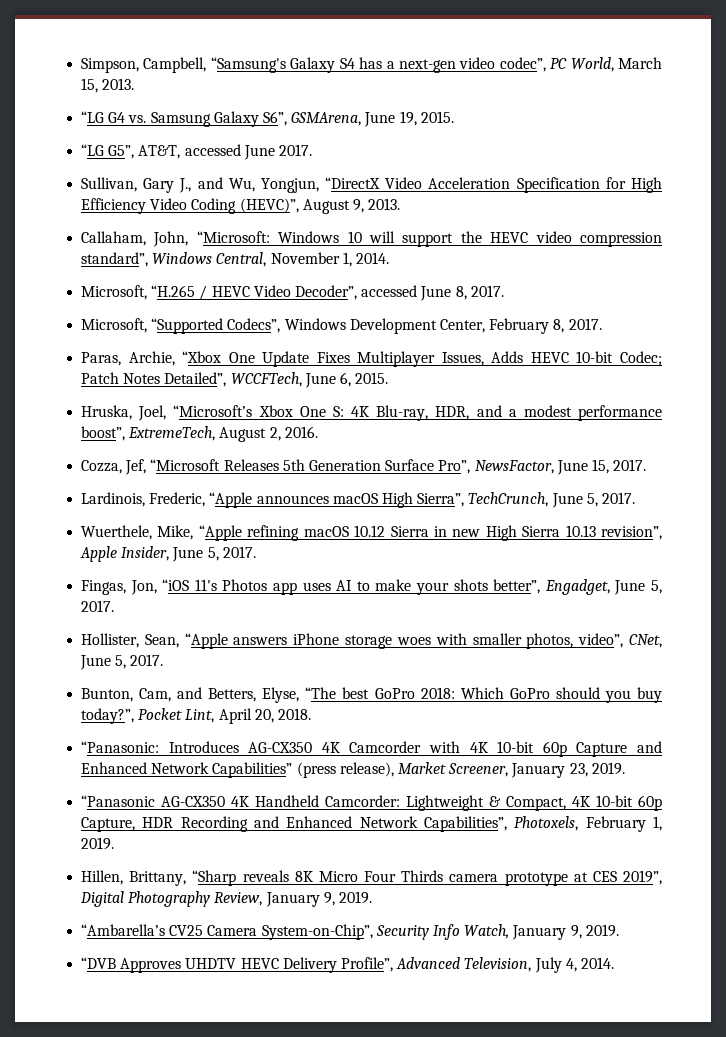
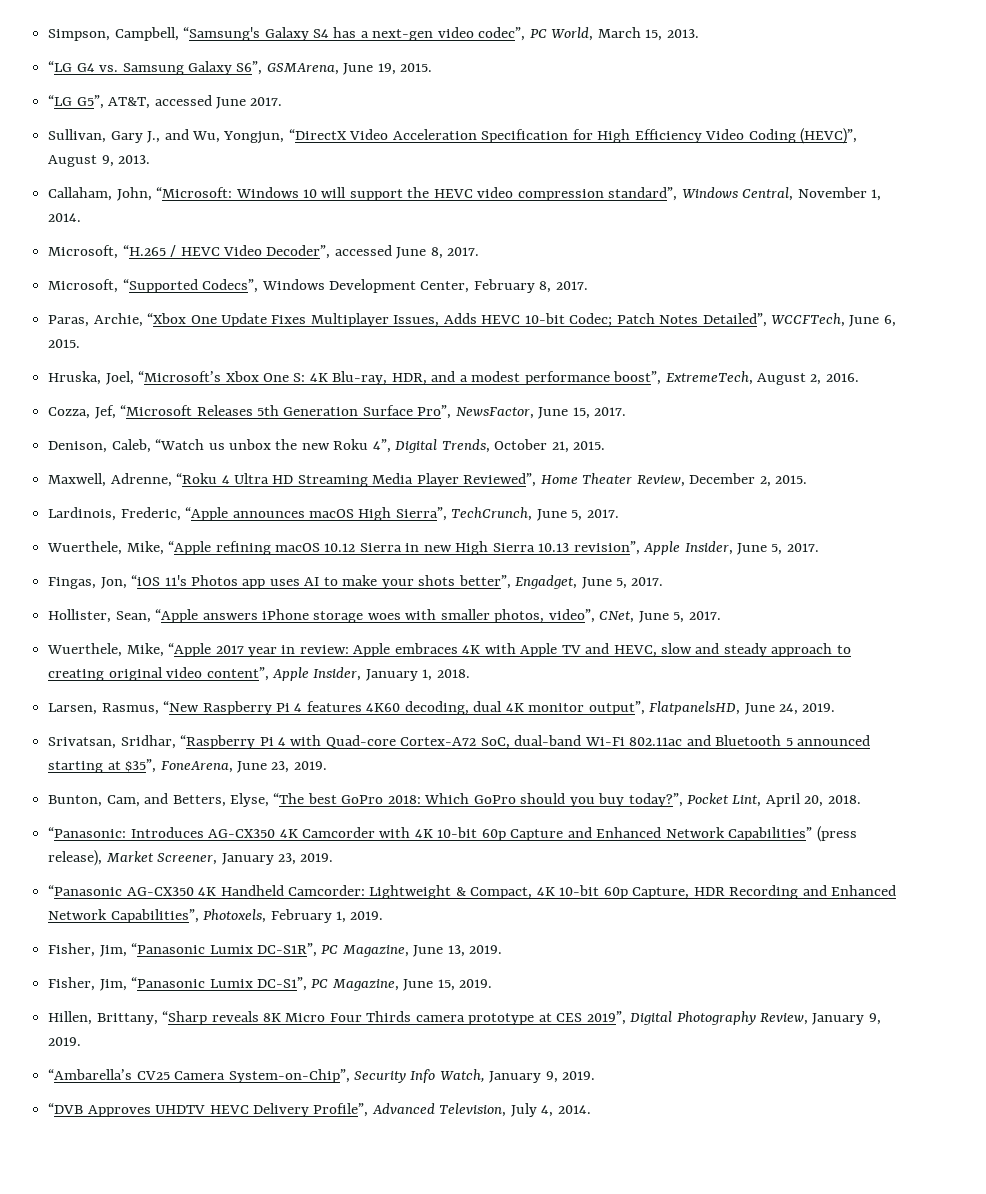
+ Denison, Caleb, “Watch us unbox the new Roku 4”, Digital Trends, October 21, 2015.
+ Maxwell, Adrenne, “Roku 4 Ultra HD Streaming Media Player Reviewed”, Home Theater Review, December 2, 2015.
+ Wuerthele, Mike, “Apple 2017 year in review: Apple embraces 4K with Apple TV and HEVC, slow and steady approach to creating original video content”, Apple Insider, January 1, 2018.
+ Larsen, Rasmus, “New Raspberry Pi 4 features 4K60 decoding, dual 4K monitor output”, FlatpanelsHD, June 24, 2019.
+ Srivatsan, Sridhar, “Raspberry Pi 4 with Quad-core Cortex-A72 SoC, dual-band Wi-Fi 802.11ac and Bluetooth 5 announced starting at $35”, FoneArena, June 23, 2019.
+ Fisher, Jim, “Panasonic Lumix DC-S1R”, PC Magazine, June 13, 2019.
+ Fisher, Jim, “Panasonic Lumix DC-S1”, PC Magazine, June 15, 2019.

